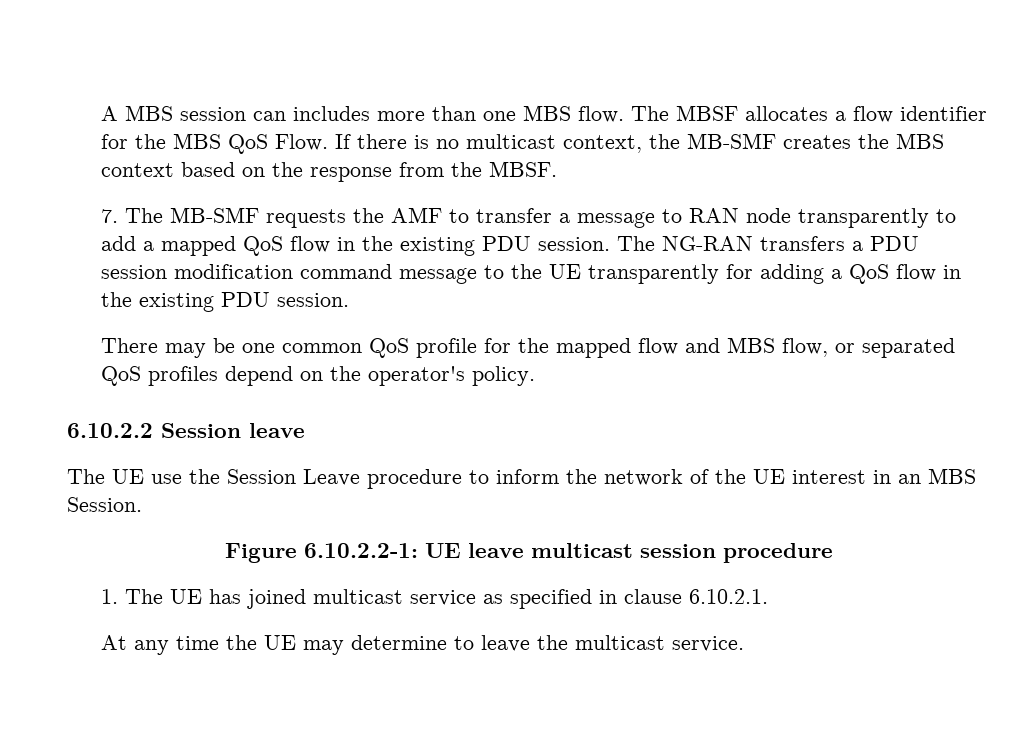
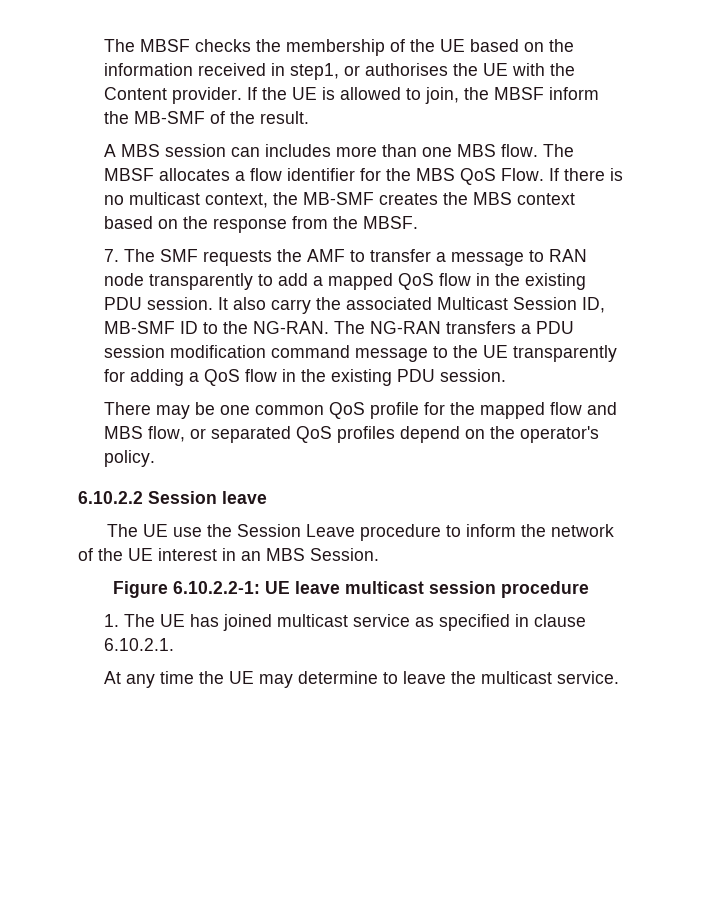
+ The MBSF checks the membership of the UE based on the information received in step1, or authorises the UE with the Content provider. If the UE is allowed to join, the MBSF inform the MB-SMF of the result.
- 7. The MB-SMF requests the AMF to transfer a message to RAN node transparently to add a mapped QoS flow in the existing PDU session.
+ 7. The SMF requests the AMF to transfer a message to RAN node transparently to add a mapped QoS flow in the existing PDU session.
+ It also carry the associated Multicast Session ID, MB-SMF ID to the NG-RAN.

